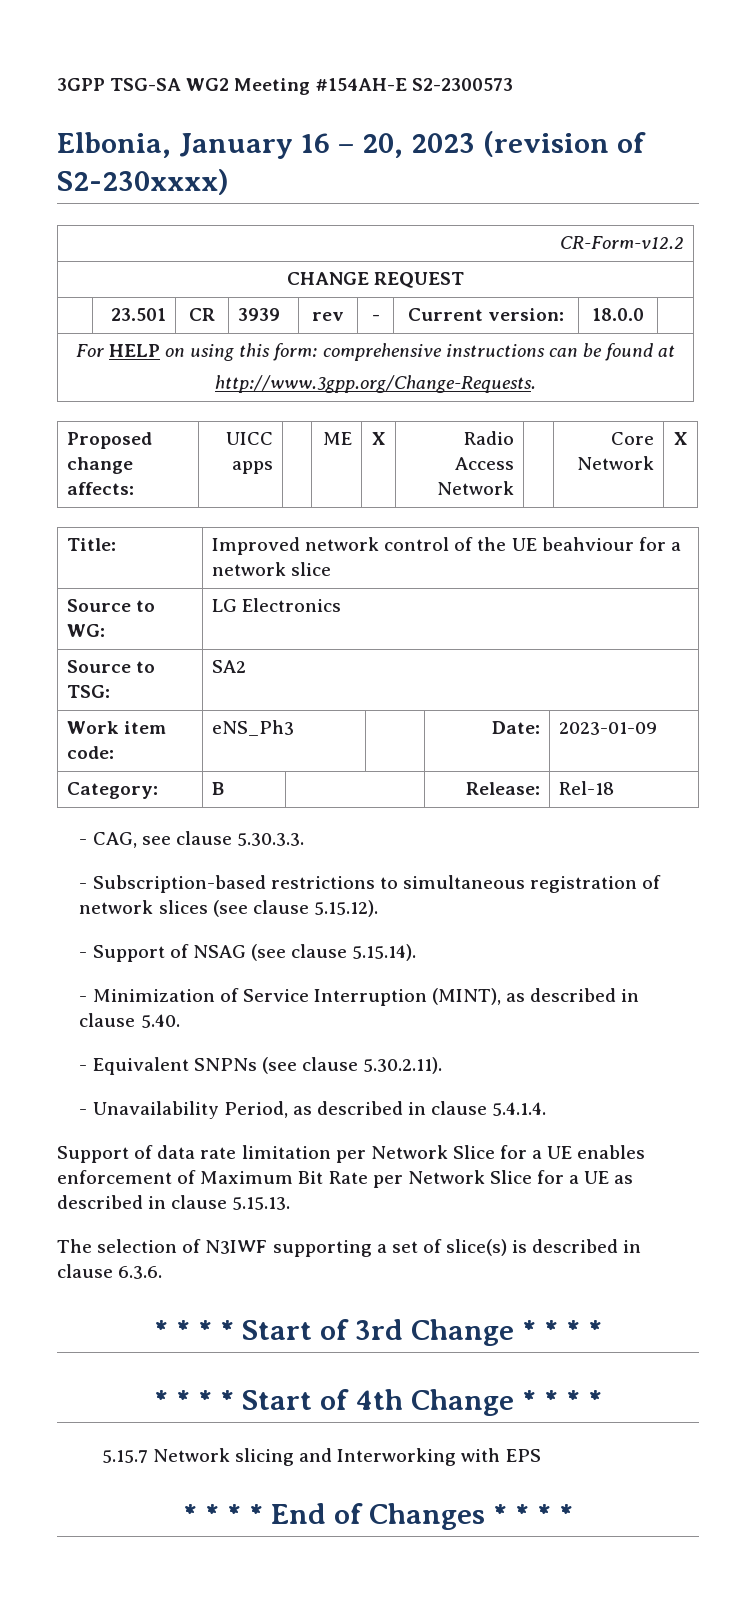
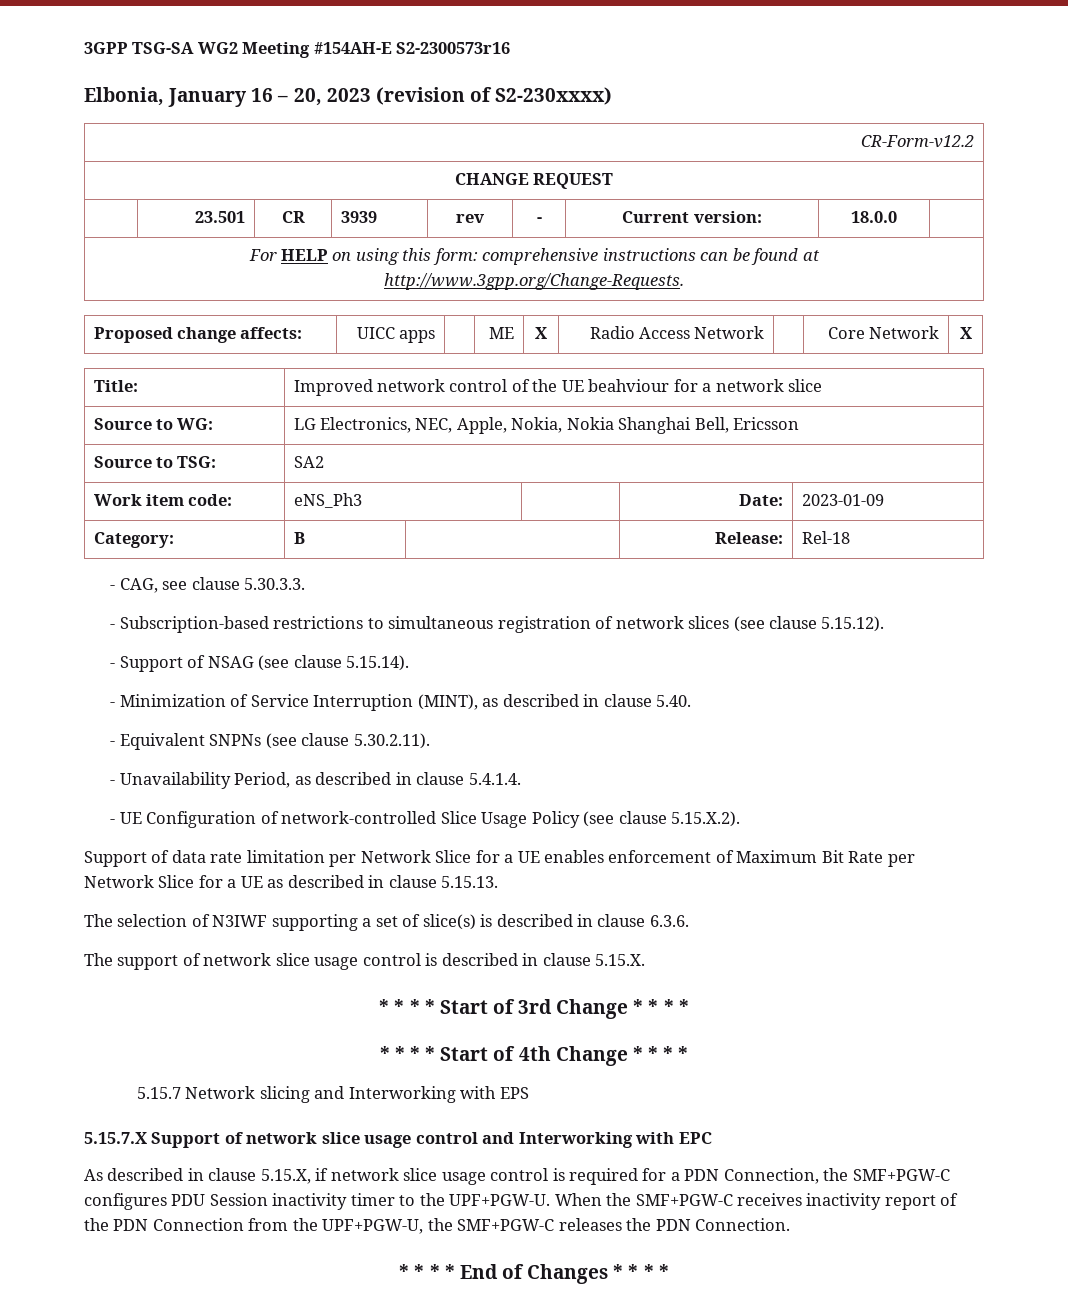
- 3GPP TSG-SA WG2 Meeting #154AH-E S2-2300573
+ 3GPP TSG-SA WG2 Meeting #154AH-E S2-2300573r16
- Source to WG: | LG Electronics
+ Source to WG: | LG Electronics, NEC, Apple, Nokia, Nokia Shanghai Bell, Ericsson
+ - UE Configuration of network-controlled Slice Usage Policy (see clause 5.15.X.2).
+ The support of network slice usage control is described in clause 5.15.X.
+ 5.15.7.X Support of network slice usage control and Interworking with EPC
+ As described in clause 5.15.X, if network slice usage control is required for a PDN Connection, the SMF+PGW-C configures PDU Session inactivity timer to the UPF+PGW-U. When the SMF+PGW-C receives inactivity report of the PDN Connection from the UPF+PGW-U, the SMF+PGW-C releases the PDN Connection.

